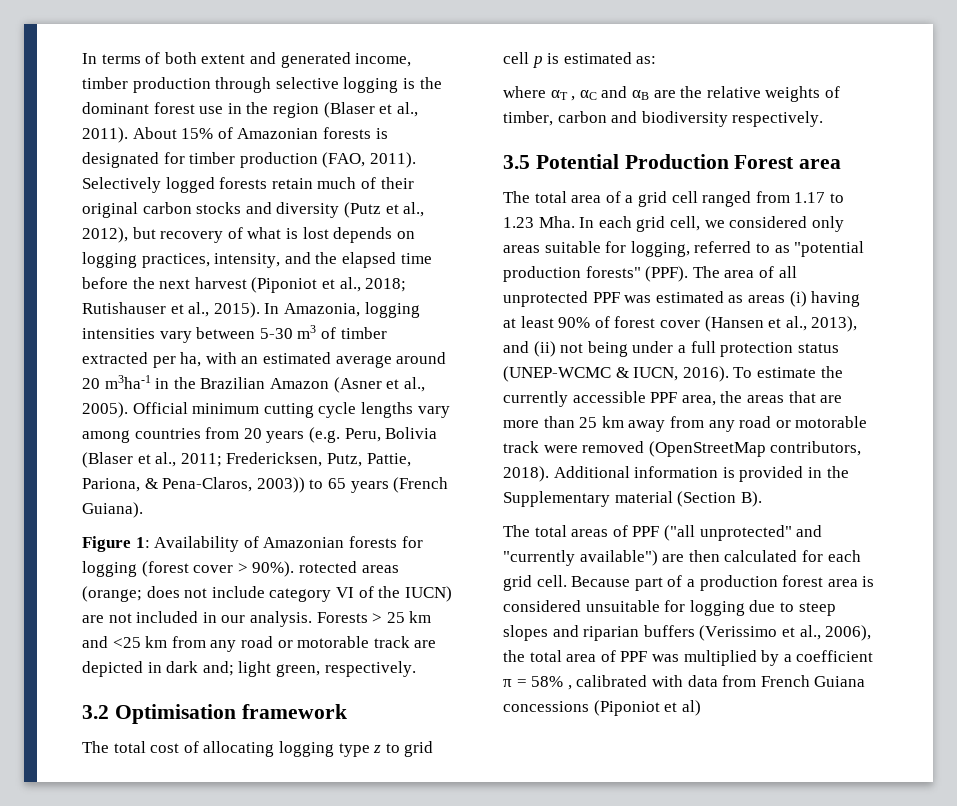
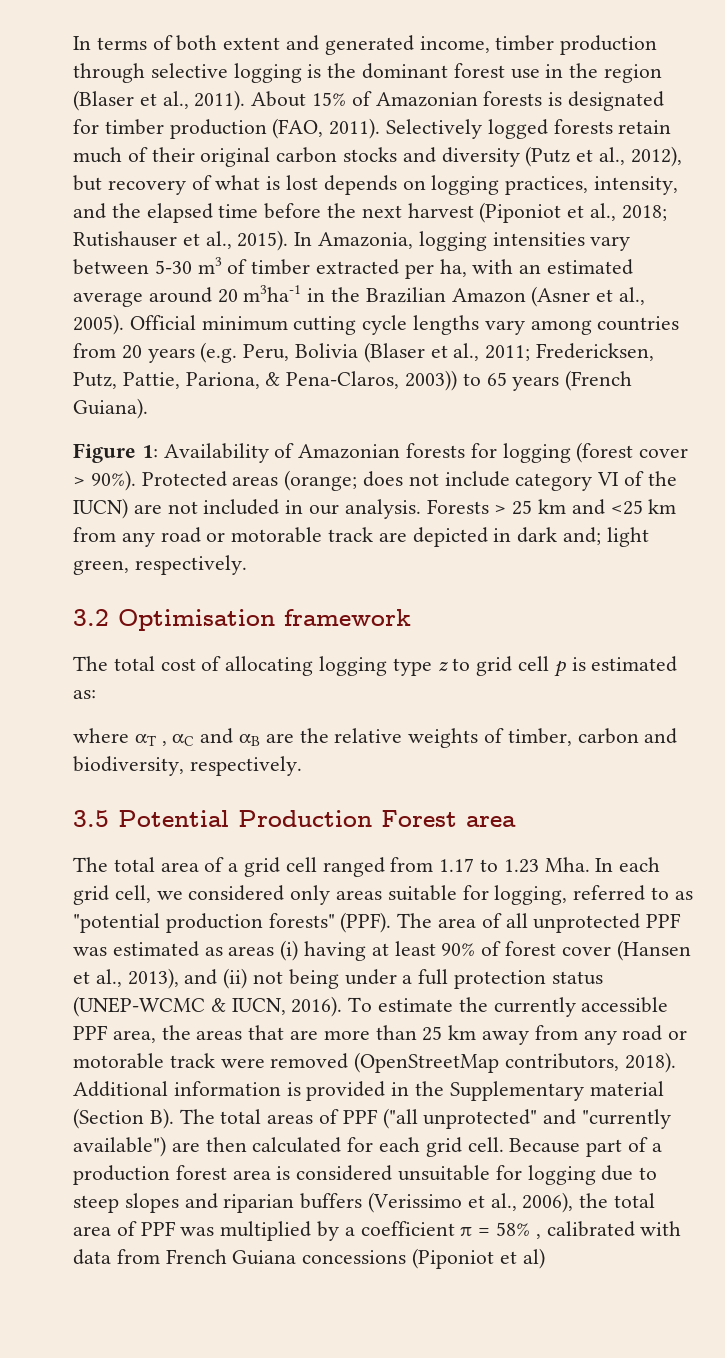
- Figure 1: Availability of Amazonian forests for logging (forest cover > 90%). rotected areas (orange; does not include category VI of the IUCN) are not included in our analysis.
+ Figure 1: Availability of Amazonian forests for logging (forest cover > 90%). Protected areas (orange; does not include category VI of the IUCN) are not included in our analysis.
- where αT , αC and αB are the relative weights of timber, carbon and biodiversity respectively.
+ where αT , αC and αB are the relative weights of timber, carbon and biodiversity, respectively.
- Additional information is provided in the Supplementary material (Section B).
- The total areas of PPF ("all unprotected" and "currently available") are then calculated for each grid cell.
+ Additional information is provided in the Supplementary material (Section B). The total areas of PPF ("all unprotected" and "currently available") are then calculated for each grid cell.

